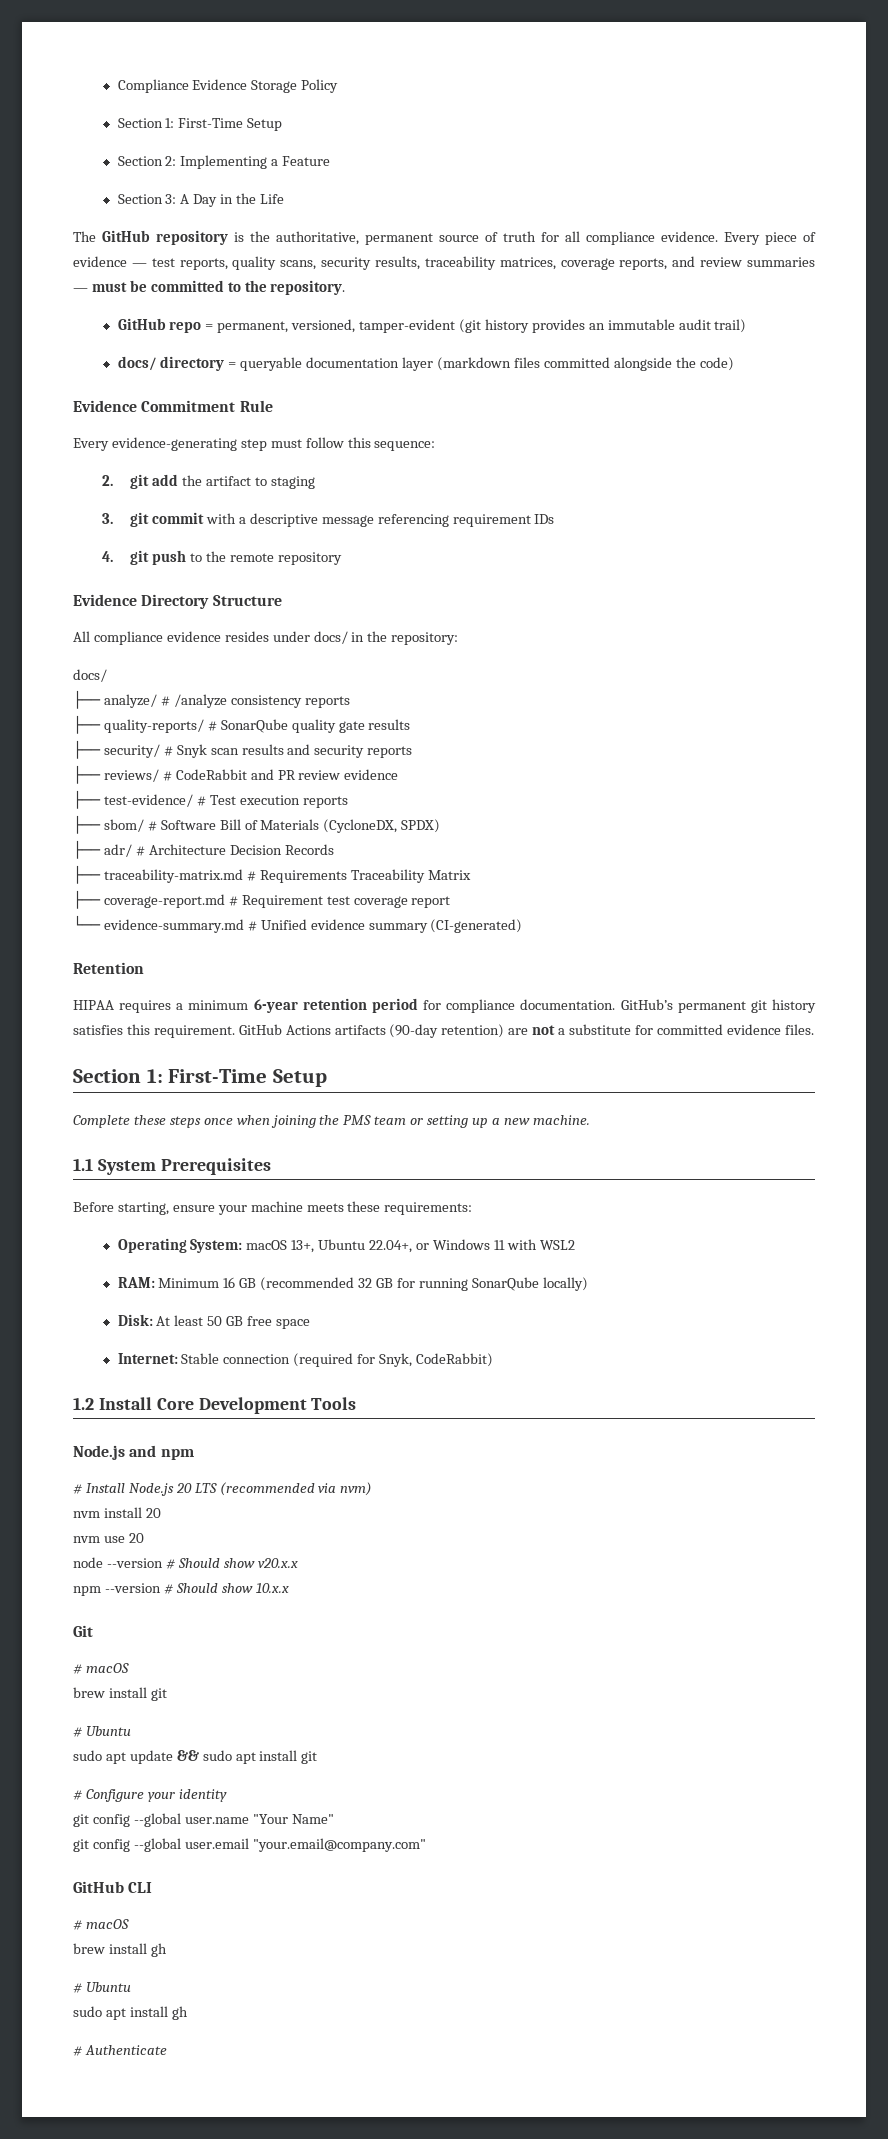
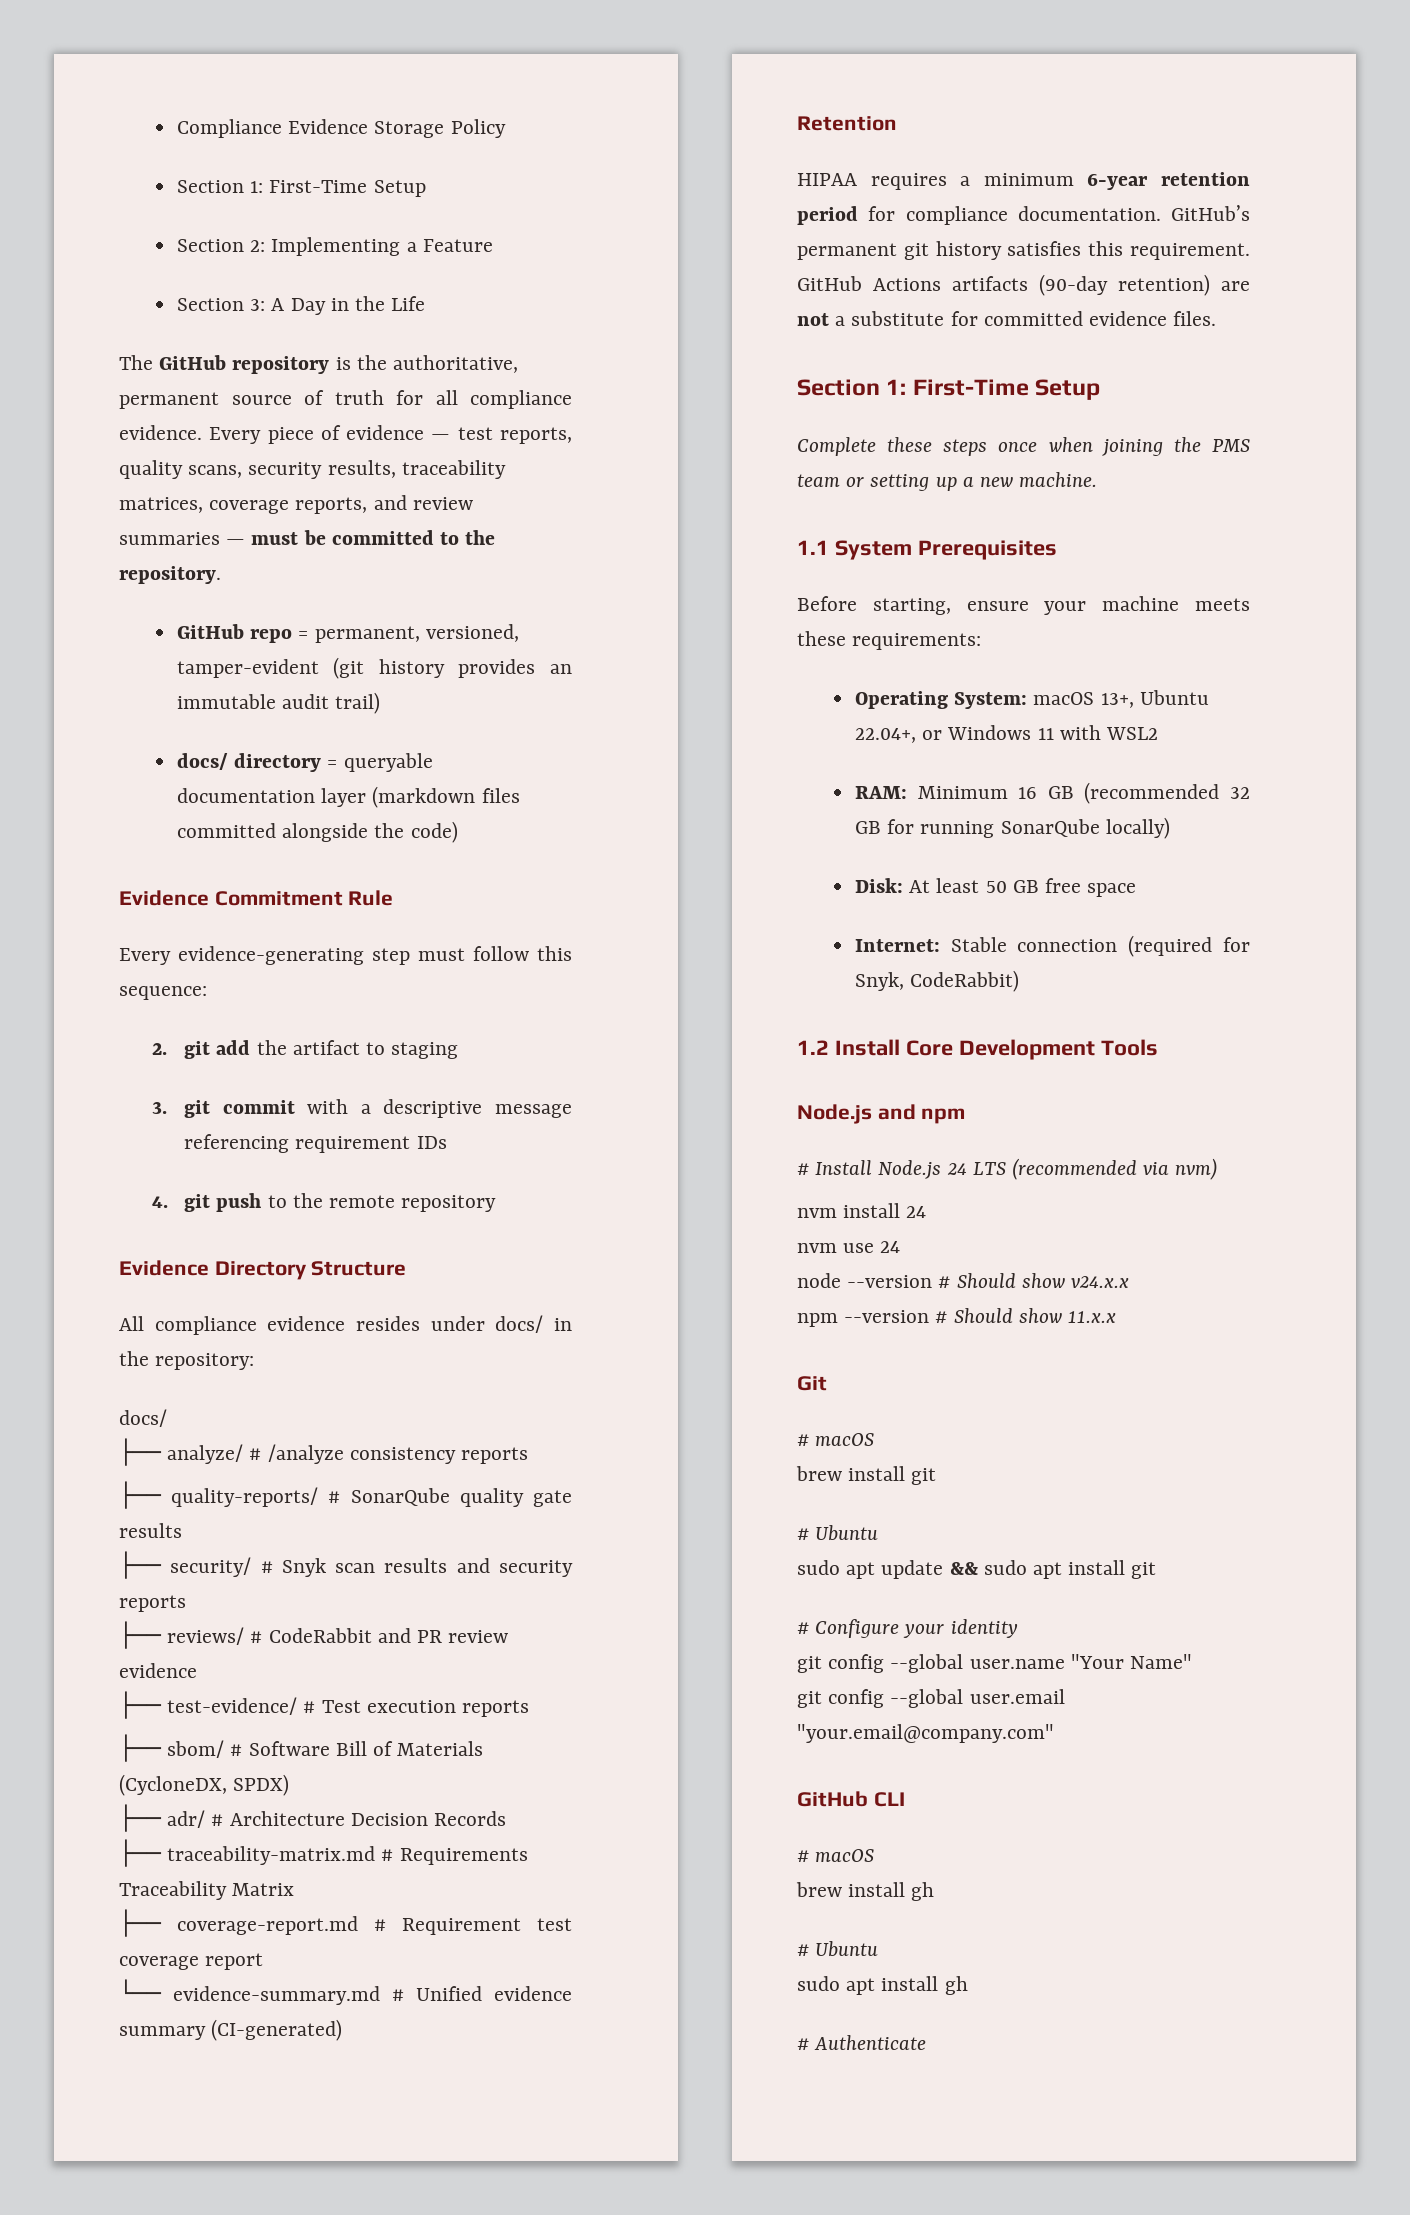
- # Install Node.js 20 LTS (recommended via nvm)
+ # Install Node.js 24 LTS (recommended via nvm)
- nvm install 20
+ nvm install 24
- nvm use 20
+ nvm use 24
- node --version # Should show v20.x.x
+ node --version # Should show v24.x.x
- npm --version # Should show 10.x.x
+ npm --version # Should show 11.x.x

